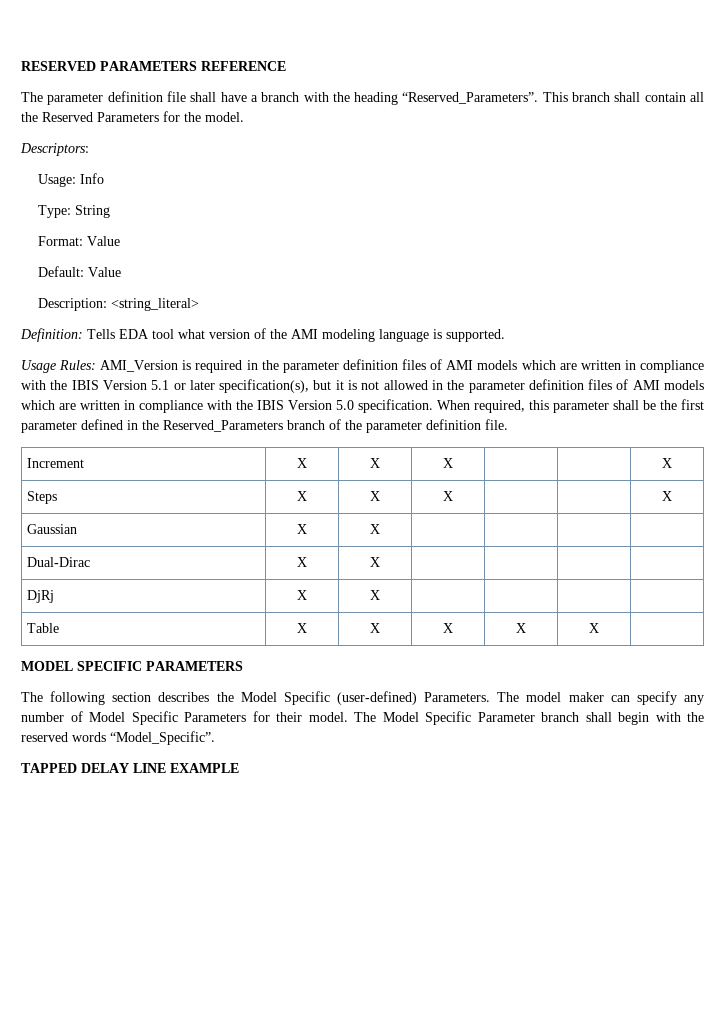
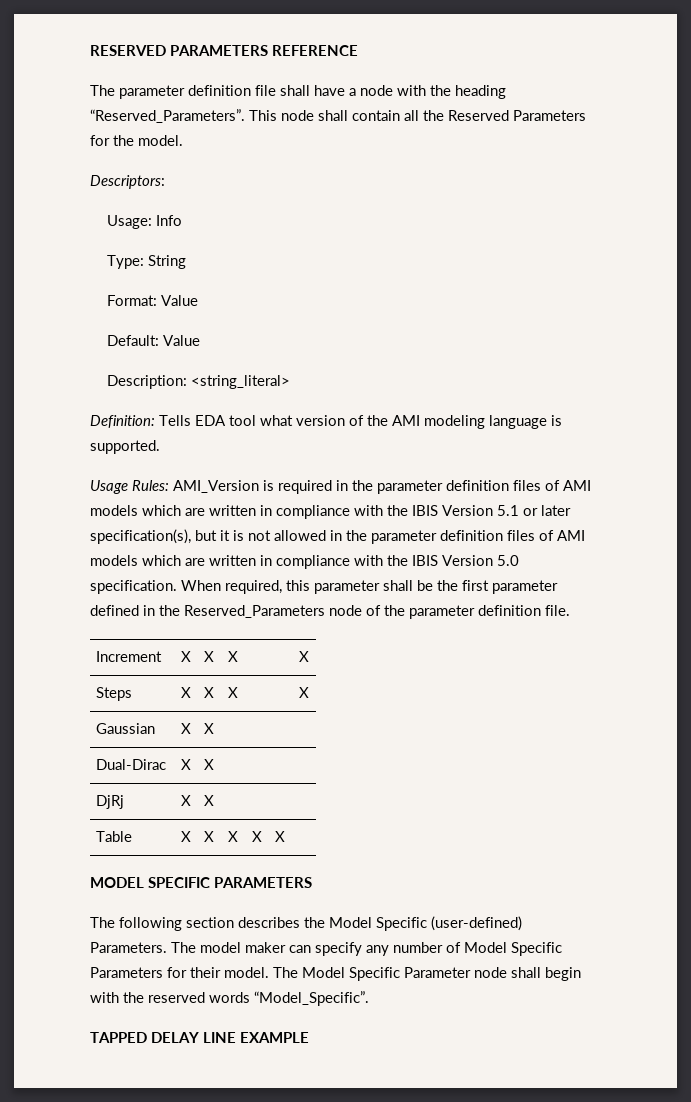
- The parameter definition file shall have a branch with the heading “Reserved_Parameters”.
+ The parameter definition file shall have a node with the heading “Reserved_Parameters”.
- This branch shall contain all the Reserved Parameters for the model.
+ This node shall contain all the Reserved Parameters for the model.
- When required, this parameter shall be the first parameter defined in the Reserved_Parameters branch of the parameter definition file.
+ When required, this parameter shall be the first parameter defined in the Reserved_Parameters node of the parameter definition file.
- The Model Specific Parameter branch shall begin with the reserved words “Model_Specific”.
+ The Model Specific Parameter node shall begin with the reserved words “Model_Specific”.

